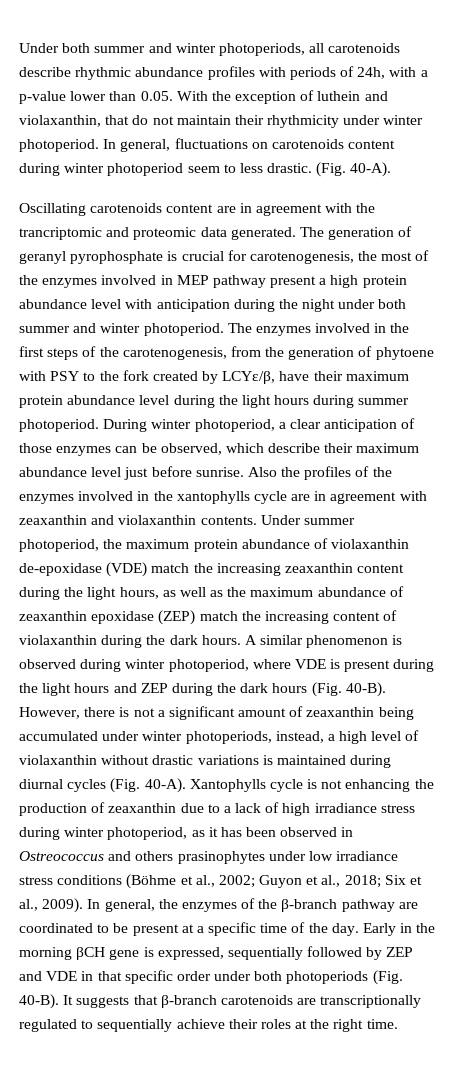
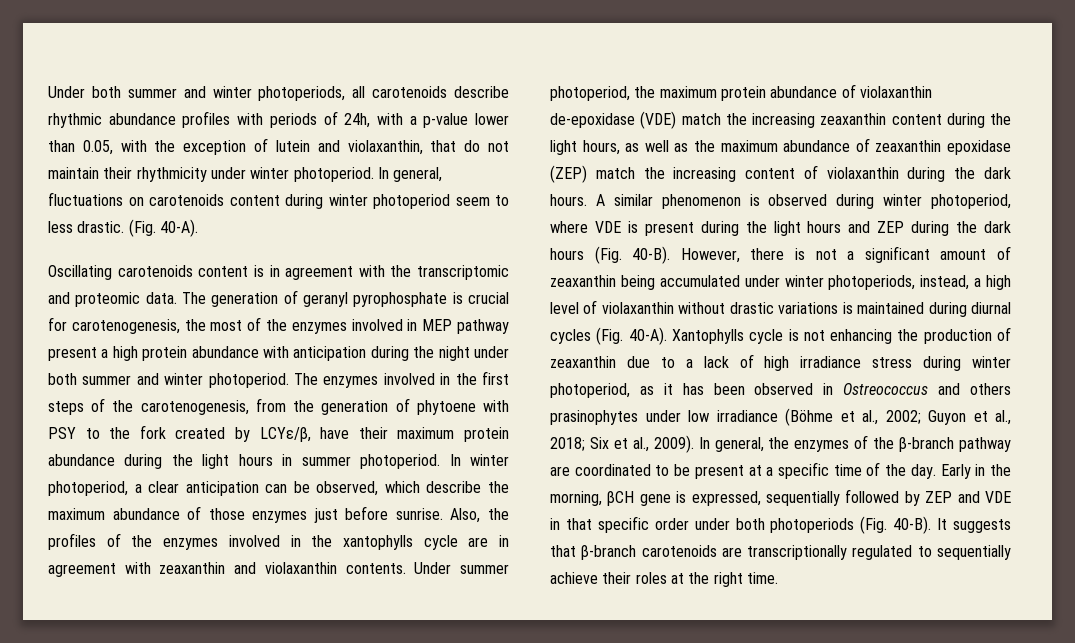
- Under both summer and winter photoperiods, all carotenoids describe rhythmic abundance profiles with periods of 24h, with a p-value lower than 0.05. With the exception of luthein and violaxanthin, that do not maintain their rhythmicity under winter photoperiod.
+ Under both summer and winter photoperiods, all carotenoids describe rhythmic abundance profiles with periods of 24h, with a p-value lower than 0.05, with the exception of lutein and violaxanthin, that do not maintain their rhythmicity under winter photoperiod.
- Oscillating carotenoids content are in agreement with the trancriptomic and proteomic data generated.
+ Oscillating carotenoids content is in agreement with the transcriptomic and proteomic data.
- The generation of geranyl pyrophosphate is crucial for carotenogenesis, the most of the enzymes involved in MEP pathway present a high protein abundance level with anticipation during the night under both summer and winter photoperiod.
+ The generation of geranyl pyrophosphate is crucial for carotenogenesis, the most of the enzymes involved in MEP pathway present a high protein abundance with anticipation during the night under both summer and winter photoperiod.
- The enzymes involved in the first steps of the carotenogenesis, from the generation of phytoene with PSY to the fork created by LCYε/β, have their maximum protein abundance level during the light hours during summer photoperiod.
+ The enzymes involved in the first steps of the carotenogenesis, from the generation of phytoene with PSY to the fork created by LCYε/β, have their maximum protein abundance during the light hours in summer photoperiod.
- During winter photoperiod, a clear anticipation of those enzymes can be observed, which describe their maximum abundance level just before sunrise.
+ In winter photoperiod, a clear anticipation can be observed, which describe the maximum abundance of those enzymes just before sunrise.
- Also the profiles of the enzymes involved in the xantophylls cycle are in agreement with zeaxanthin and violaxanthin contents.
+ Also, the profiles of the enzymes involved in the xantophylls cycle are in agreement with zeaxanthin and violaxanthin contents.
- Xantophylls cycle is not enhancing the production of zeaxanthin due to a lack of high irradiance stress during winter photoperiod, as it has been observed in Ostreococcus and others prasinophytes under low irradiance stress conditions (Böhme et al., 2002; Guyon et al., 2018; Six et al., 2009).
+ Xantophylls cycle is not enhancing the production of zeaxanthin due to a lack of high irradiance stress during winter photoperiod, as it has been observed in Ostreococcus and others prasinophytes under low irradiance (Böhme et al., 2002; Guyon et al., 2018; Six et al., 2009).
- Early in the morning βCH gene is expressed, sequentially followed by ZEP and VDE in that specific order under both photoperiods (Fig. 40-B).
+ Early in the morning, βCH gene is expressed, sequentially followed by ZEP and VDE in that specific order under both photoperiods (Fig. 40-B).

